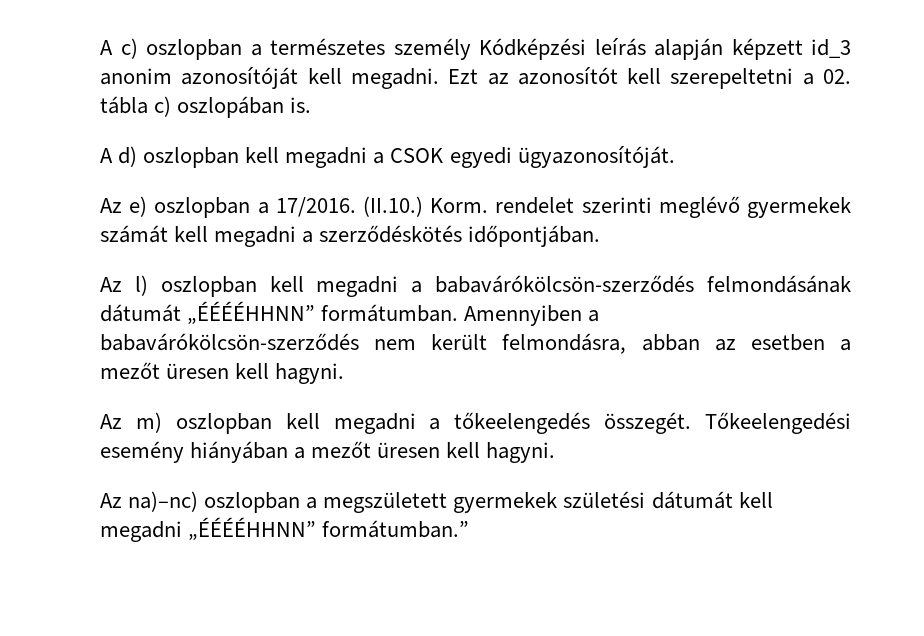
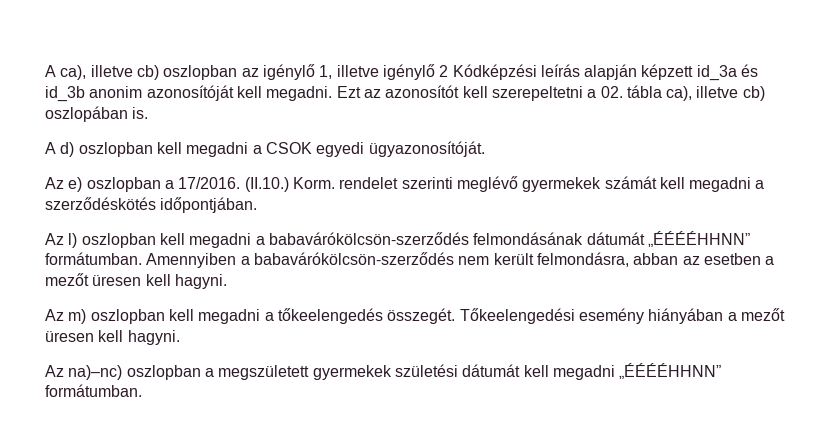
- A c) oszlopban a természetes személy Kódképzési leírás alapján képzett id_3 anonim azonosítóját kell megadni.
+ A ca), illetve cb) oszlopban az igénylő 1, illetve igénylő 2 Kódképzési leírás alapján képzett id_3a és id_3b anonim azonosítóját kell megadni.
- Ezt az azonosítót kell szerepeltetni a 02. tábla c) oszlopában is.
+ Ezt az azonosítót kell szerepeltetni a 02. tábla ca), illetve cb) oszlopában is.
- Az na)–nc) oszlopban a megszületett gyermekek születési dátumát kell megadni „ÉÉÉÉHHNN” formátumban.”
+ Az na)–nc) oszlopban a megszületett gyermekek születési dátumát kell megadni „ÉÉÉÉHHNN” formátumban.

